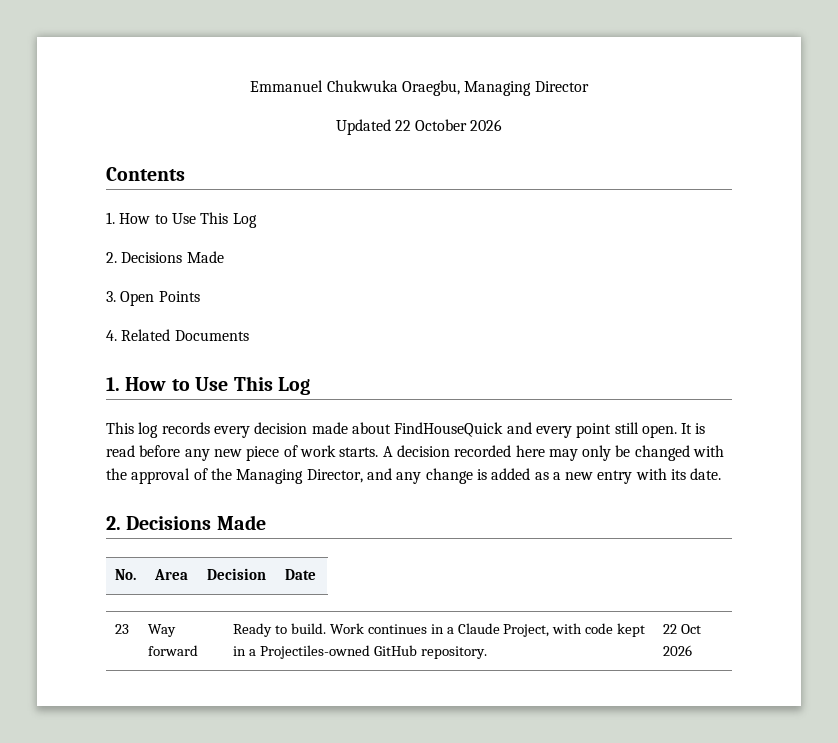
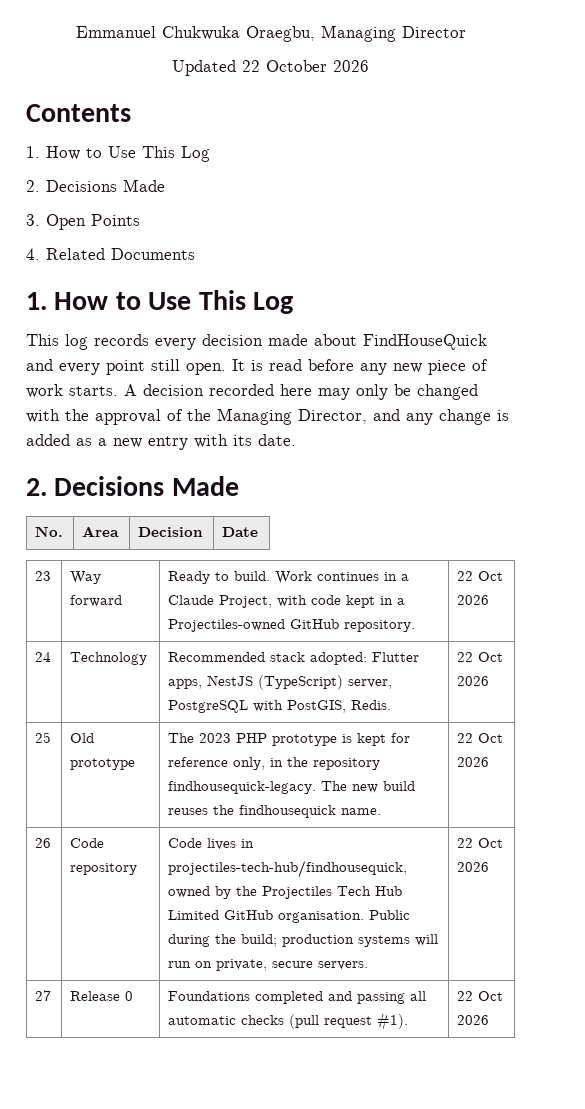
+ 24 | Technology | Recommended stack adopted: Flutter apps, NestJS (TypeScript) server, PostgreSQL with PostGIS, Redis. | 22 Oct 2026
+ 25 | Old prototype | The 2023 PHP prototype is kept for reference only, in the repository findhousequick-legacy. The new build reuses the findhousequick name. | 22 Oct 2026
+ 26 | Code repository | Code lives in projectiles-tech-hub/findhousequick, owned by the Projectiles Tech Hub Limited GitHub organisation. Public during the build; production systems will run on private, secure servers. | 22 Oct 2026
+ 27 | Release 0 | Foundations completed and passing all automatic checks (pull request #1). | 22 Oct 2026

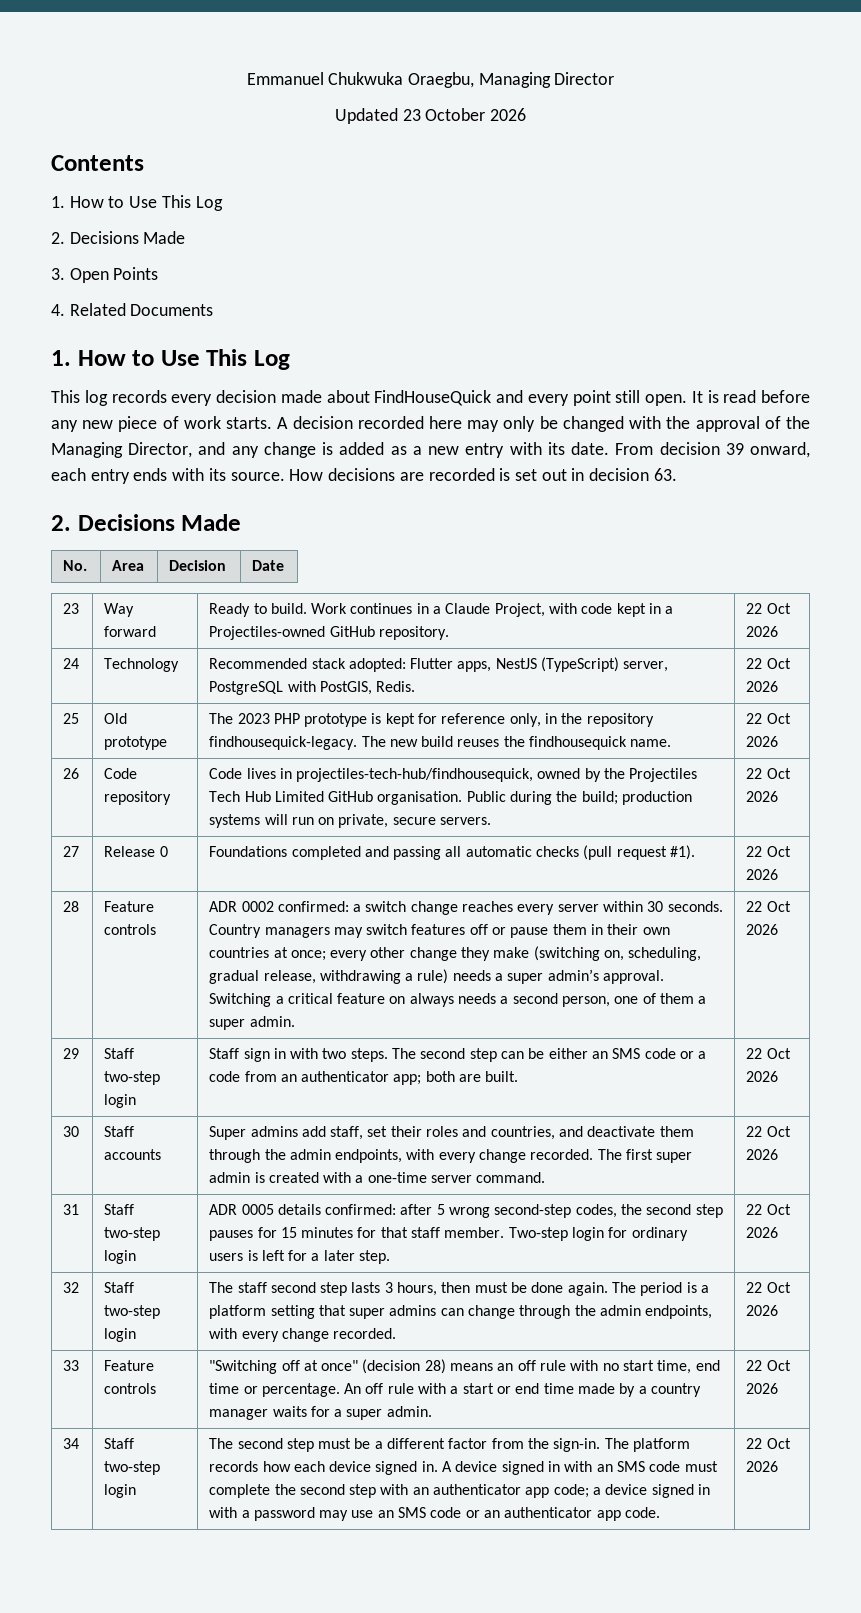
- Updated 22 October 2026
+ Updated 23 October 2026
+ From decision 39 onward, each entry ends with its source. How decisions are recorded is set out in decision 63.
+ 28 | Feature controls | ADR 0002 confirmed: a switch change reaches every server within 30 seconds. Country managers may switch features off or pause them in their own countries at once; every other change they make (switching on, scheduling, gradual release, withdrawing a rule) needs a super admin’s approval. Switching a critical feature on always needs a second person, one of them a super admin. | 22 Oct 2026
+ 29 | Staff two-step login | Staff sign in with two steps. The second step can be either an SMS code or a code from an authenticator app; both are built. | 22 Oct 2026
+ 30 | Staff accounts | Super admins add staff, set their roles and countries, and deactivate them through the admin endpoints, with every change recorded. The first super admin is created with a one-time server command. | 22 Oct 2026
+ 31 | Staff two-step login | ADR 0005 details confirmed: after 5 wrong second-step codes, the second step pauses for 15 minutes for that staff member. Two-step login for ordinary users is left for a later step. | 22 Oct 2026
+ 32 | Staff two-step login | The staff second step lasts 3 hours, then must be done again. The period is a platform setting that super admins can change through the admin endpoints, with every change recorded. | 22 Oct 2026
+ 33 | Feature controls | "Switching off at once" (decision 28) means an off rule with no start time, end time or percentage. An off rule with a start or end time made by a country manager waits for a super admin. | 22 Oct 2026
+ 34 | Staff two-step login | The second step must be a different factor from the sign-in. The platform records how each device signed in. A device signed in with an SMS code must complete the second step with an authenticator app code; a device signed in with a password may use an SMS code or an authenticator app code. | 22 Oct 2026

